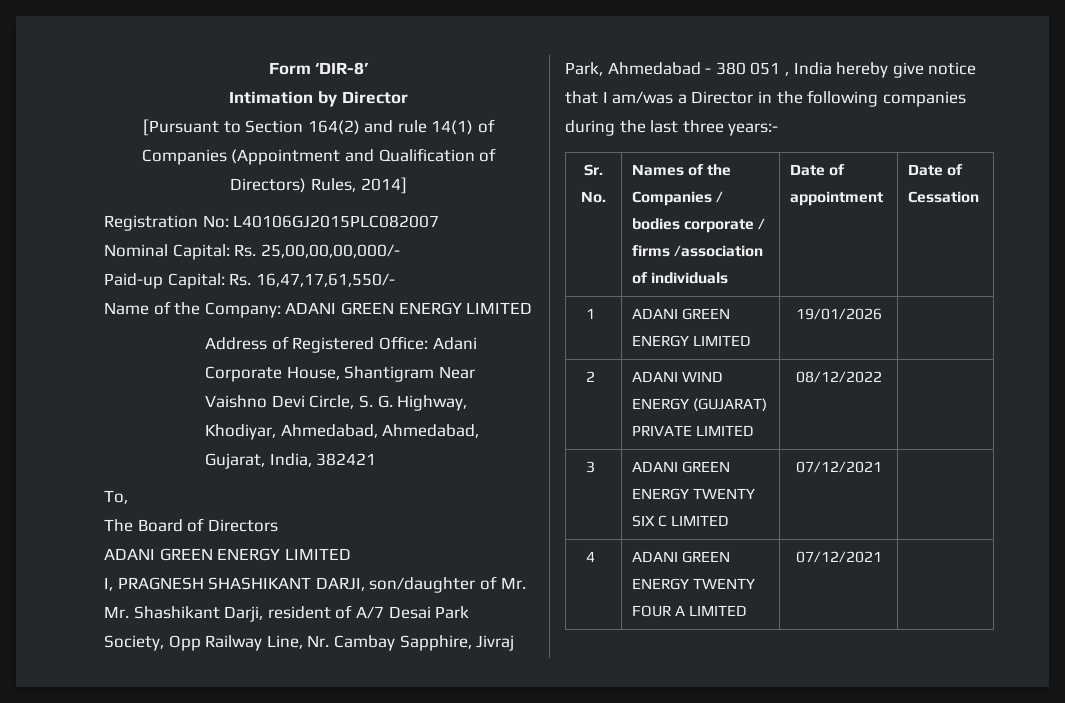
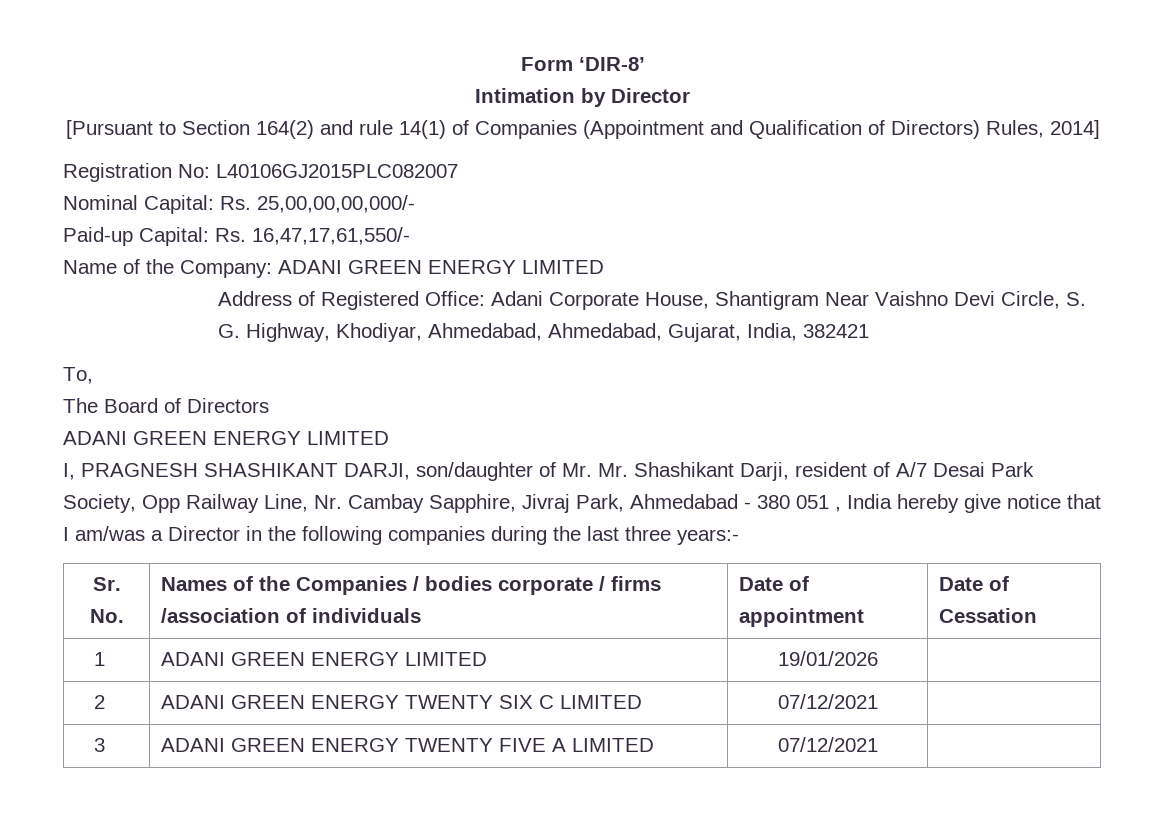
- 2 | ADANI WIND ENERGY (GUJARAT) PRIVATE LIMITED | 08/12/2022 |
- 3 | ADANI GREEN ENERGY TWENTY SIX C LIMITED | 07/12/2021 |
+ 2 | ADANI GREEN ENERGY TWENTY SIX C LIMITED | 07/12/2021 |
- 4 | ADANI GREEN ENERGY TWENTY FOUR A LIMITED | 07/12/2021 |
+ 3 | ADANI GREEN ENERGY TWENTY FIVE A LIMITED | 07/12/2021 |

